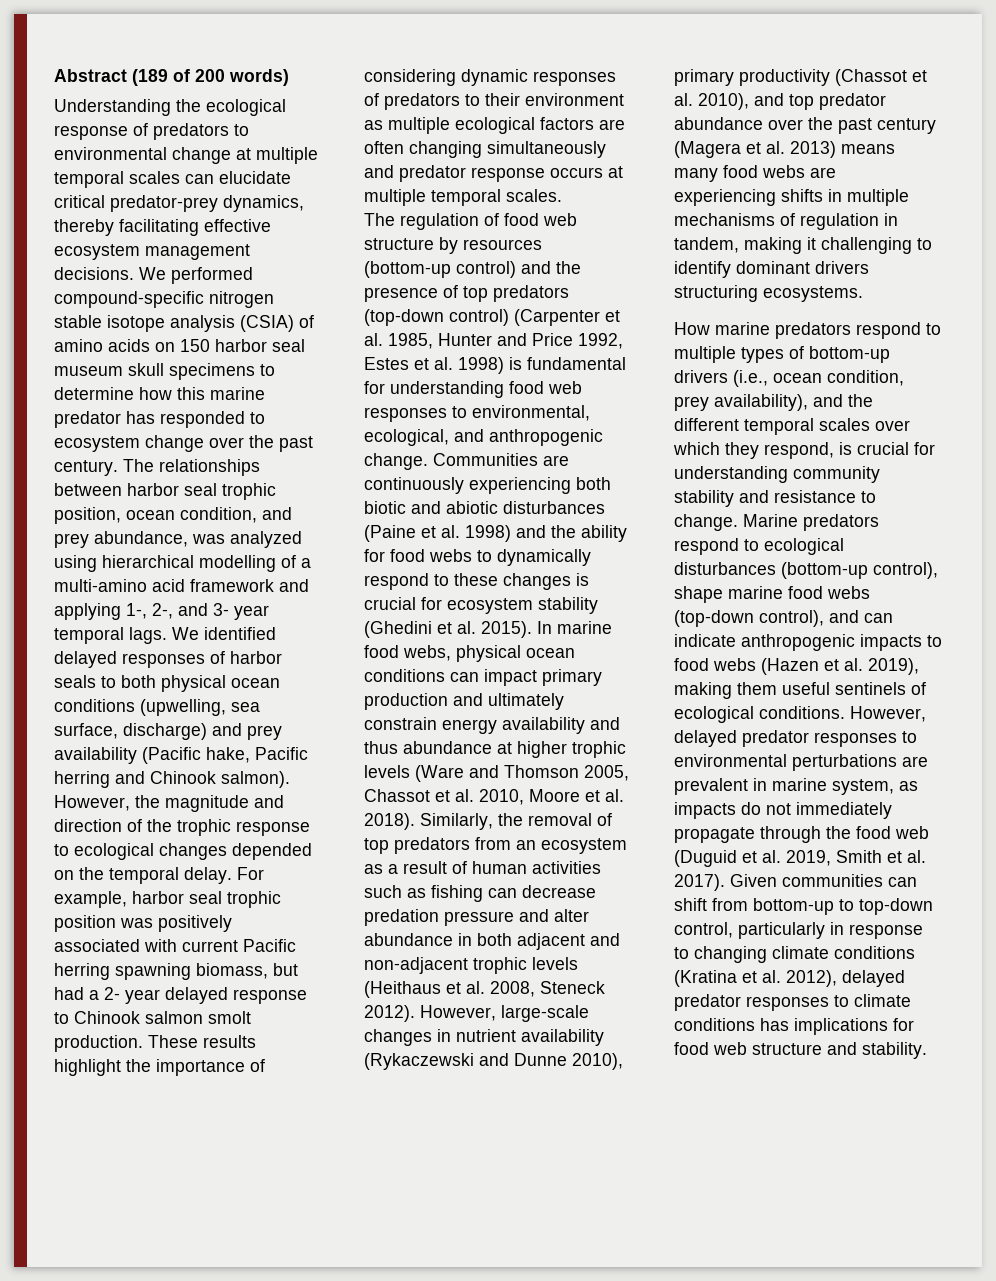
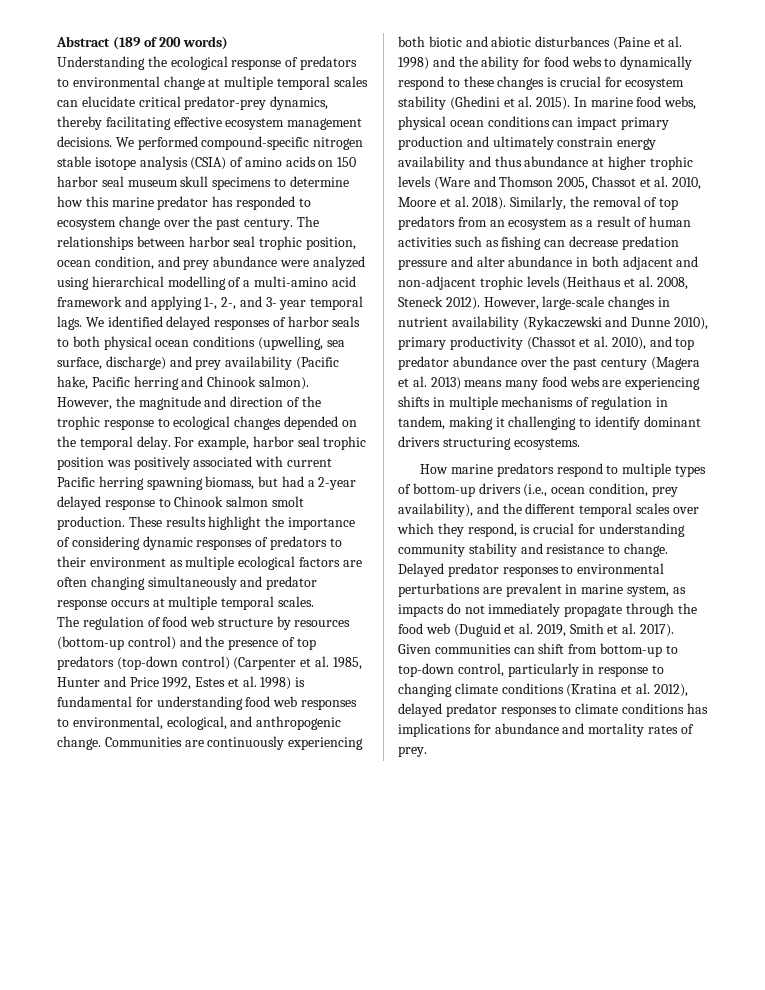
- The relationships between harbor seal trophic position, ocean condition, and prey abundance, was analyzed using hierarchical modelling of a multi-amino acid framework and applying 1-, 2-, and 3- year temporal lags.
+ The relationships between harbor seal trophic position, ocean condition, and prey abundance were analyzed using hierarchical modelling of a multi-amino acid framework and applying 1-, 2-, and 3- year temporal lags.
- For example, harbor seal trophic position was positively associated with current Pacific herring spawning biomass, but had a 2- year delayed response to Chinook salmon smolt production.
+ For example, harbor seal trophic position was positively associated with current Pacific herring spawning biomass, but had a 2-year delayed response to Chinook salmon smolt production.
- Marine predators respond to ecological disturbances (bottom-up control), shape marine food webs (top-down control), and can indicate anthropogenic impacts to food webs (Hazen et al. 2019), making them useful sentinels of ecological conditions. However, delayed predator responses to environmental perturbations are prevalent in marine system, as impacts do not immediately propagate through the food web (Duguid et al. 2019, Smith et al. 2017).
+ Delayed predator responses to environmental perturbations are prevalent in marine system, as impacts do not immediately propagate through the food web (Duguid et al. 2019, Smith et al. 2017).
- Given communities can shift from bottom-up to top-down control, particularly in response to changing climate conditions (Kratina et al. 2012), delayed predator responses to climate conditions has implications for food web structure and stability.
+ Given communities can shift from bottom-up to top-down control, particularly in response to changing climate conditions (Kratina et al. 2012), delayed predator responses to climate conditions has implications for abundance and mortality rates of prey.

